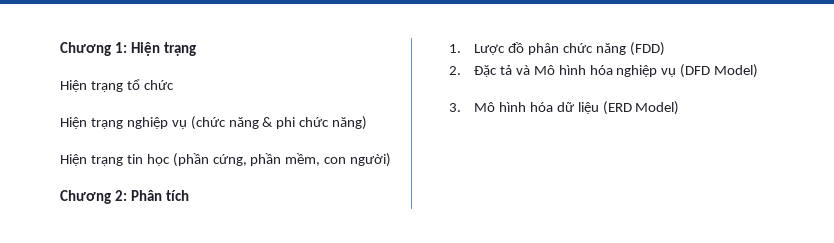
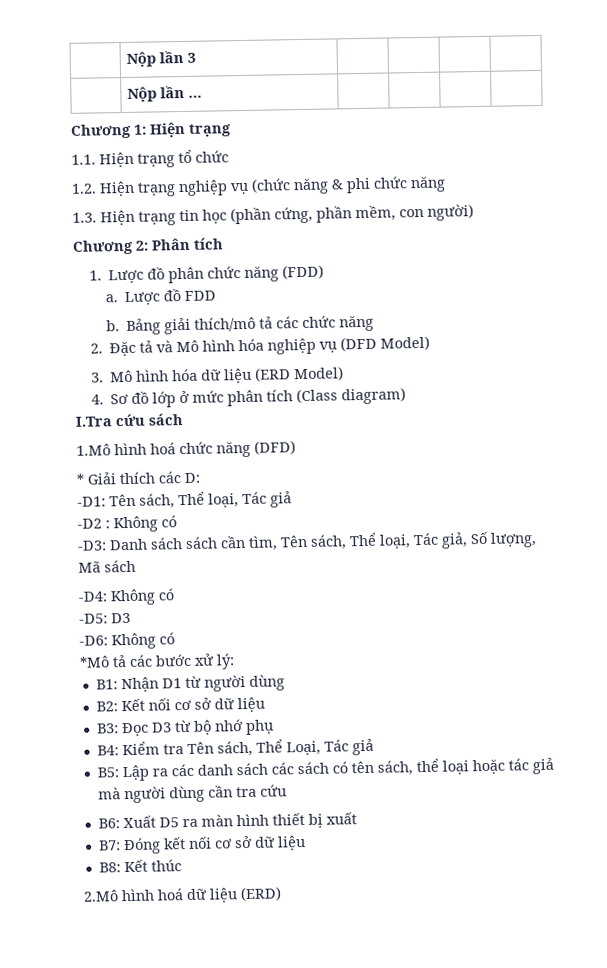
+ | Nộp lần 3 | | | |
+ | Nộp lần … | | | |
- Hiện trạng tổ chức
+ 1.1. Hiện trạng tổ chức
- Hiện trạng nghiệp vụ (chức năng & phi chức năng)
- Hiện trạng tin học (phần cứng, phần mềm, con người)
+ 1.2. Hiện trạng nghiệp vụ (chức năng & phi chức năng
+ 1.3. Hiện trạng tin học (phần cứng, phần mềm, con người)
+ a. Lược đồ FDD
+ b. Bảng giải thích/mô tả các chức năng
+ 4. Sơ đồ lớp ở mức phân tích (Class diagram)
+ I.Tra cứu sách
+ 1.Mô hình hoá chức năng (DFD)
+ * Giải thích các D:
+ -D1: Tên sách, Thể loại, Tác giả
+ -D2 : Không có
+ -D3: Danh sách sách cần tìm, Tên sách, Thể loại, Tác giả, Số lượng, Mã sách
+ -D4: Không có
+ -D5: D3
+ -D6: Không có
+ *Mô tả các bước xử lý:
+ B1: Nhận D1 từ người dùng
+ B2: Kết nối cơ sở dữ liệu
+ B3: Đọc D3 từ bộ nhớ phụ
+ B4: Kiểm tra Tên sách, Thể Loại, Tác giả
+ B5: Lập ra các danh sách các sách có tên sách, thể loại hoặc tác giả mà người dùng cần tra cứu
+ B6: Xuất D5 ra màn hình thiết bị xuất
+ B7: Đóng kết nối cơ sở dữ liệu
+ B8: Kết thúc
+ 2.Mô hình hoá dữ liệu (ERD)

